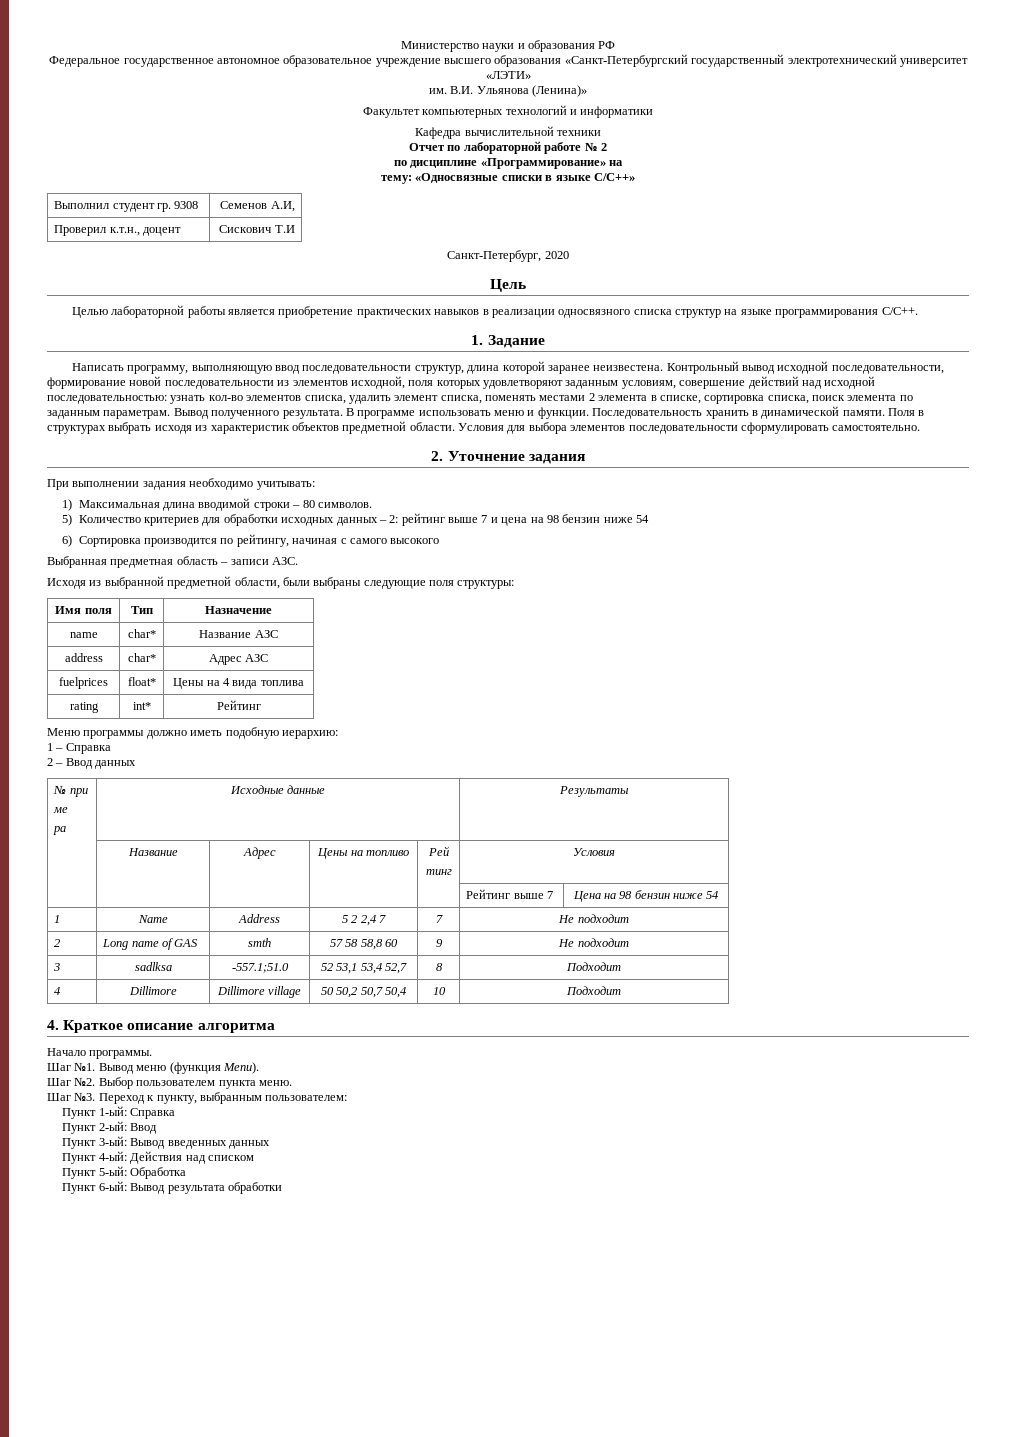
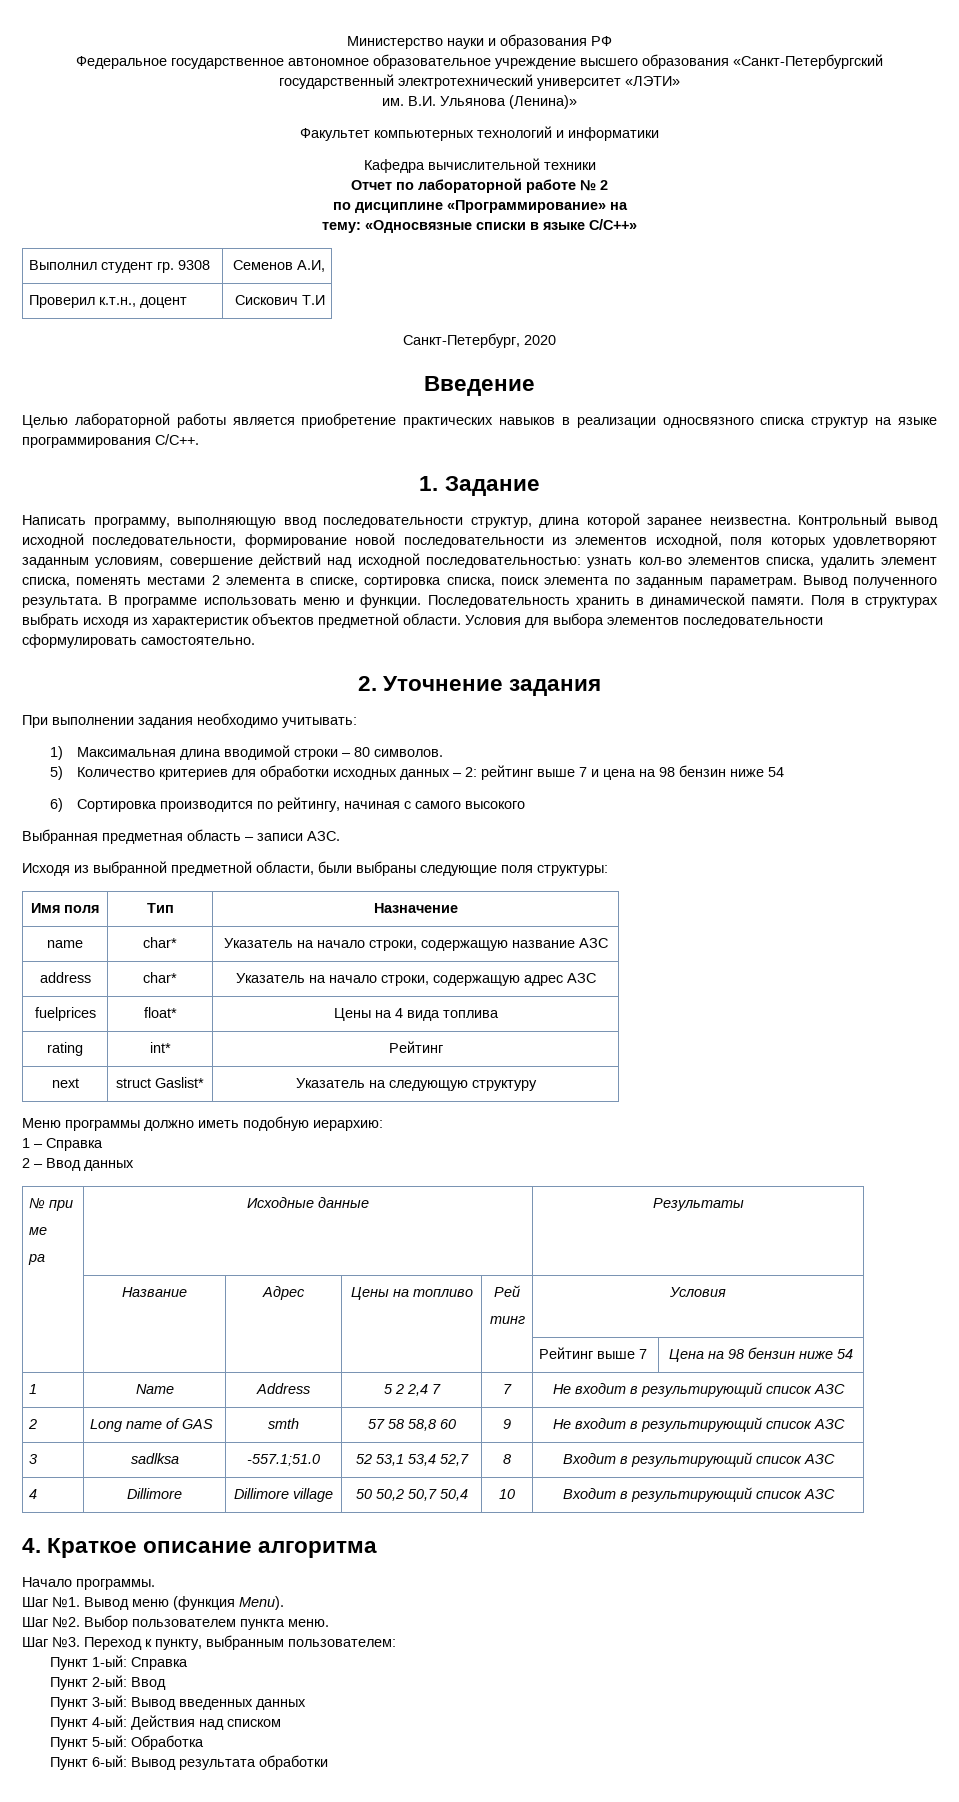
- Цель
+ Введение
- Написать программу, выполняющую ввод последовательности структур, длина которой заранее неизвестена.
+ Написать программу, выполняющую ввод последовательности структур, длина которой заранее неизвестна.
- name | char* | Название АЗС
- address | char* | Адрес АЗС
+ name | char* | Указатель на начало строки, содержащую название АЗС
+ address | char* | Указатель на начало строки, содержащую адрес АЗС
+ next | struct Gaslist* | Указатель на следующую структуру
- 1 | Name | Address | 5 2 2,4 7 | 7 | Не подходит
+ 1 | Name | Address | 5 2 2,4 7 | 7 | Не входит в результирующий список АЗС
- 2 | Long name of GAS | smth | 57 58 58,8 60 | 9 | Не подходит
+ 2 | Long name of GAS | smth | 57 58 58,8 60 | 9 | Не входит в результирующий список АЗС
- 3 | sadlksa | -557.1;51.0 | 52 53,1 53,4 52,7 | 8 | Подходит
+ 3 | sadlksa | -557.1;51.0 | 52 53,1 53,4 52,7 | 8 | Входит в результирующий список АЗС
- 4 | Dillimore | Dillimore village | 50 50,2 50,7 50,4 | 10 | Подходит
+ 4 | Dillimore | Dillimore village | 50 50,2 50,7 50,4 | 10 | Входит в результирующий список АЗС

